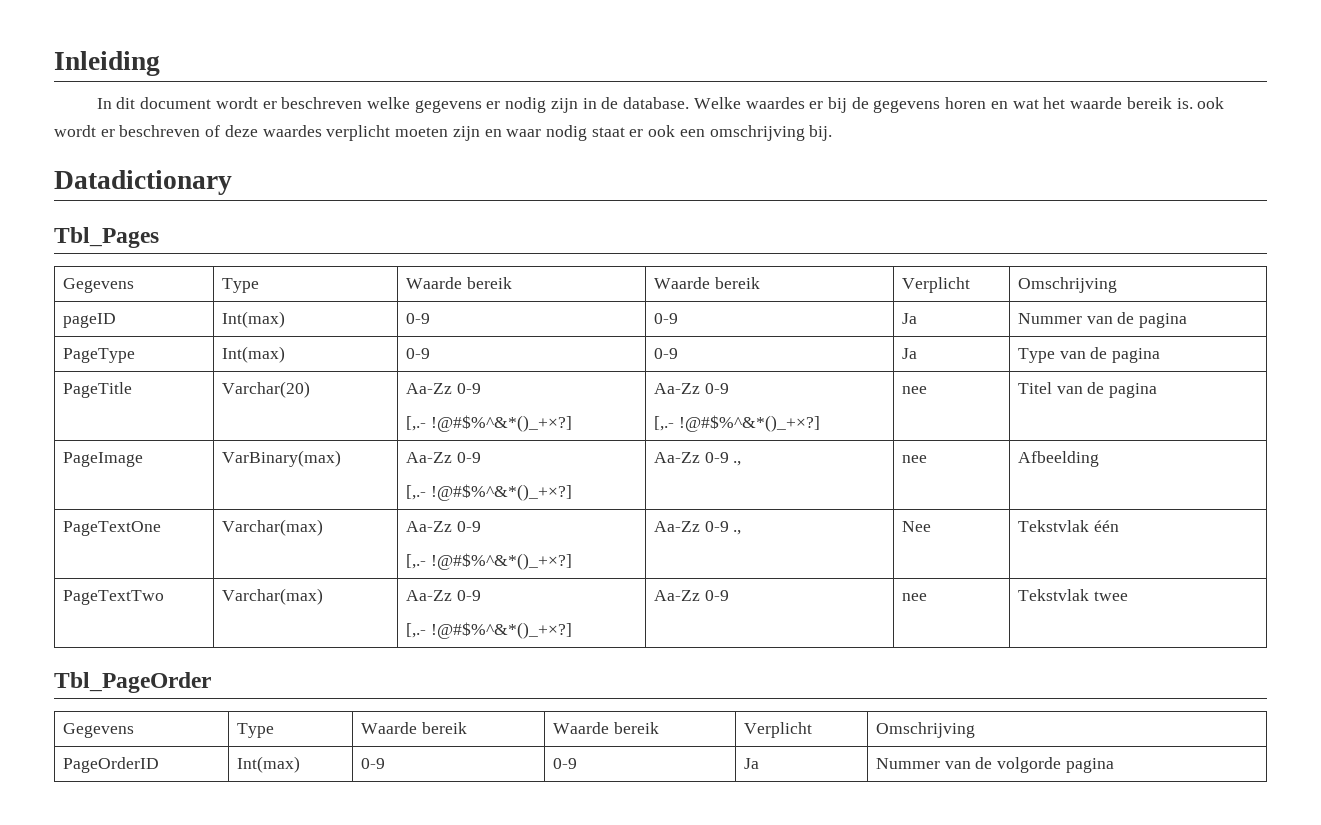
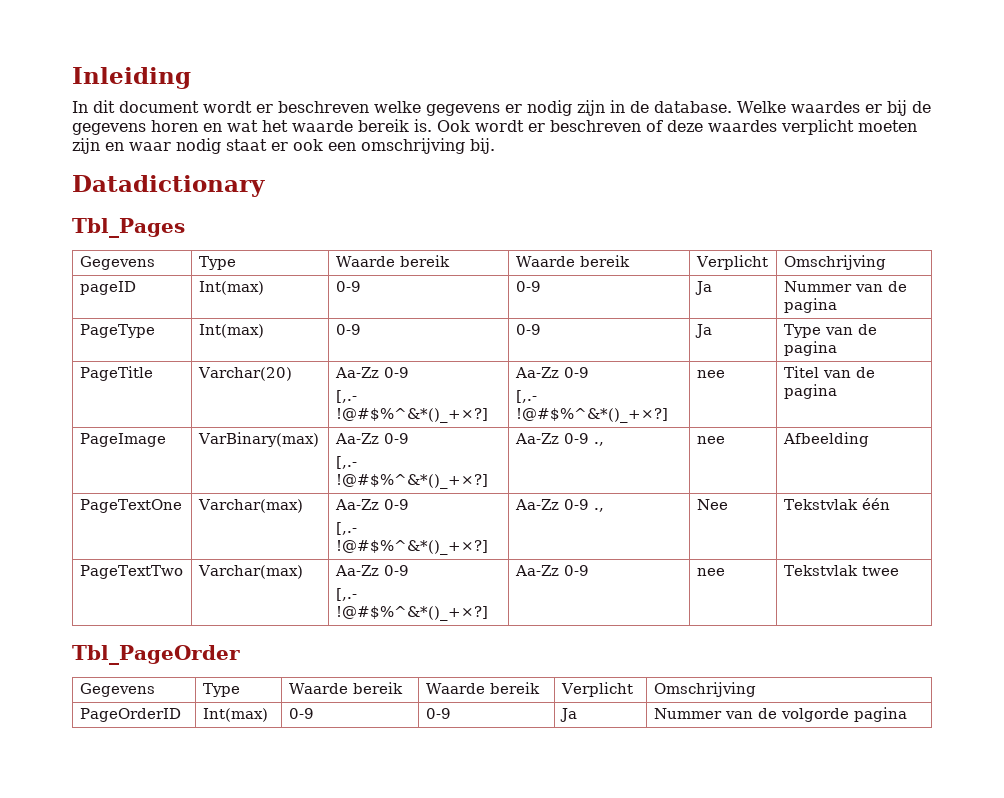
- Welke waardes er bij de gegevens horen en wat het waarde bereik is. ook wordt er beschreven of deze waardes verplicht moeten zijn en waar nodig staat er ook een omschrijving bij.
+ Welke waardes er bij de gegevens horen en wat het waarde bereik is. Ook wordt er beschreven of deze waardes verplicht moeten zijn en waar nodig staat er ook een omschrijving bij.

